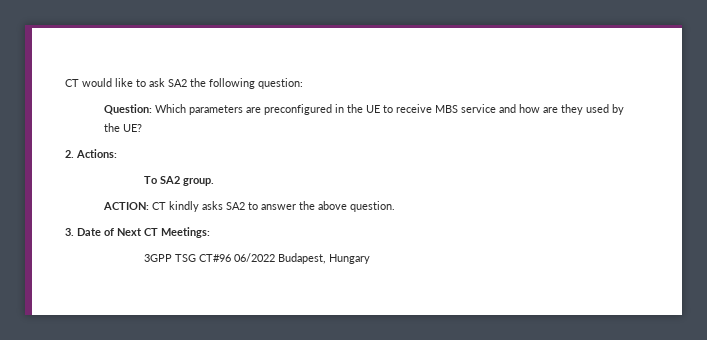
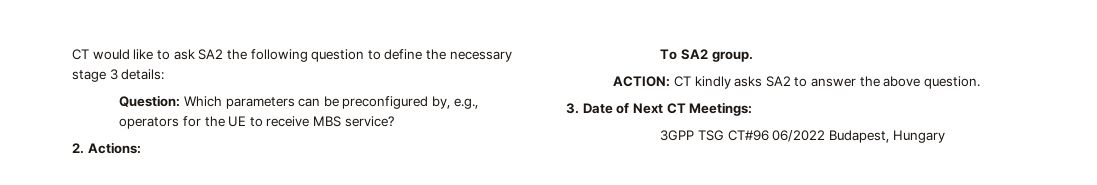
- CT would like to ask SA2 the following question:
- Question: Which parameters are preconfigured in the UE to receive MBS service and how are they used by the UE?
+ CT would like to ask SA2 the following question to define the necessary stage 3 details:
+ Question: Which parameters can be preconfigured by, e.g., operators for the UE to receive MBS service?

